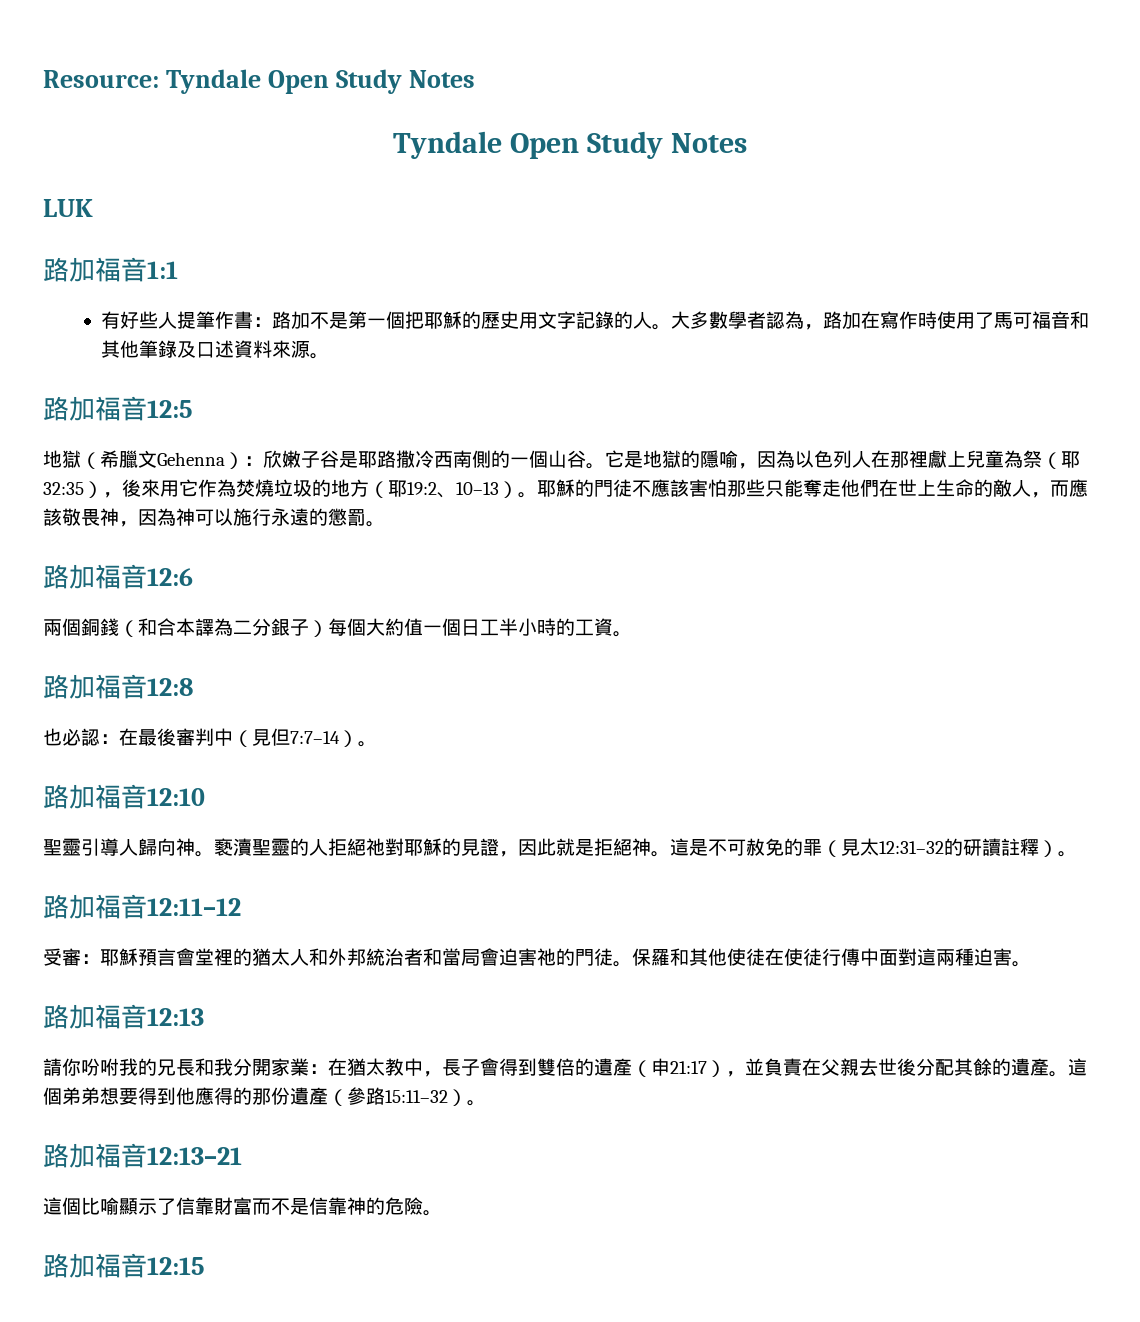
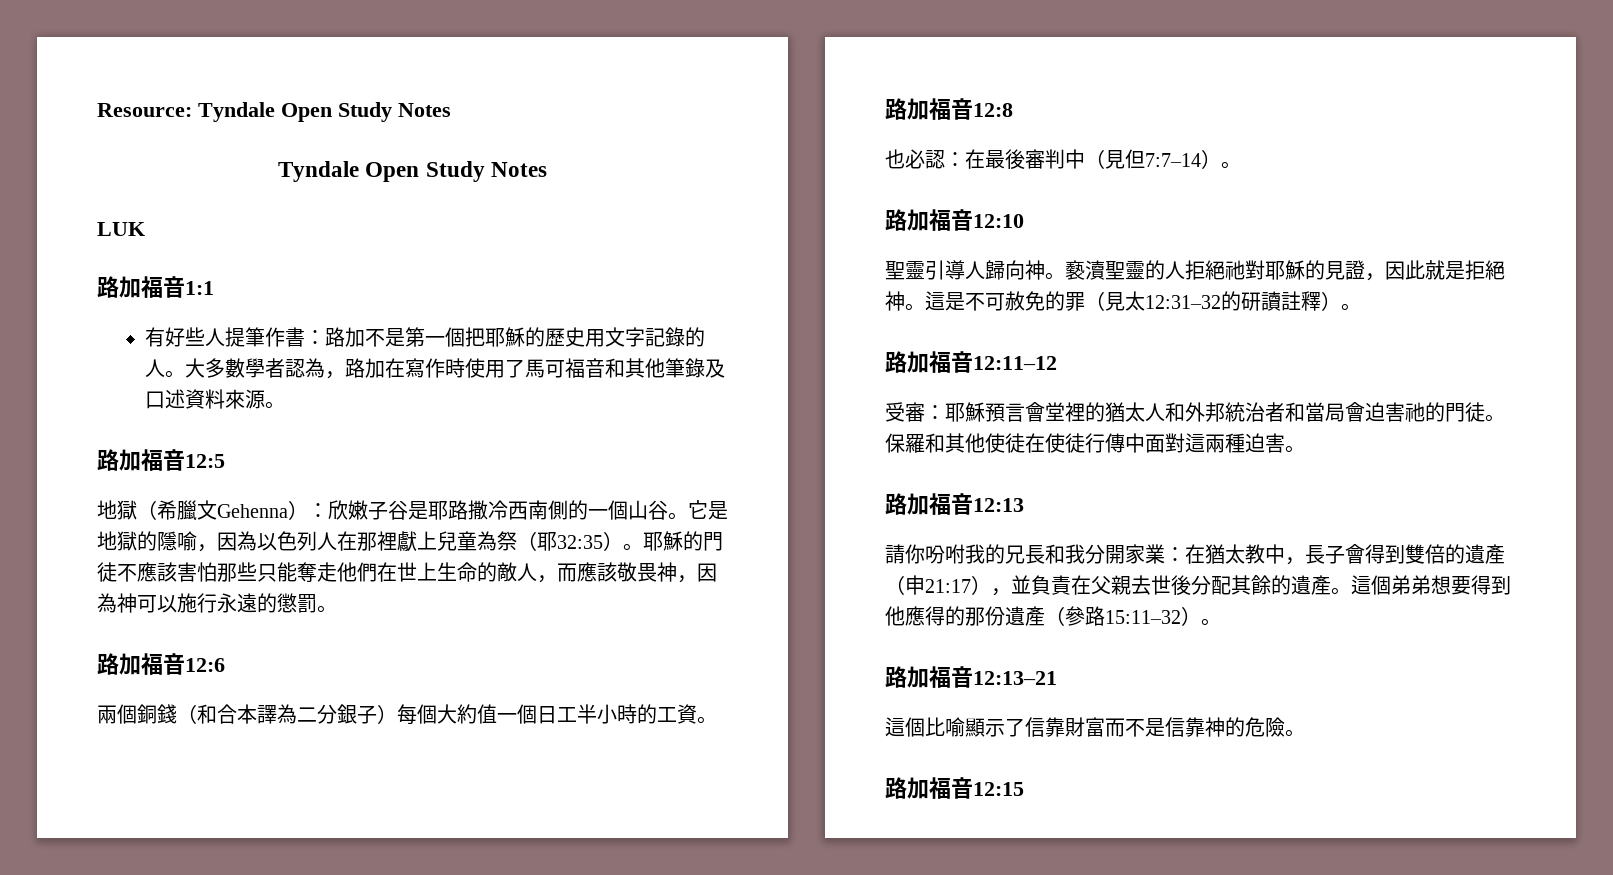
- 它是地獄的隱喻，因為以色列人在那裡獻上兒童為祭（耶32:35），後來用它作為焚燒垃圾的地方（耶19:2、10–13）。
+ 它是地獄的隱喻，因為以色列人在那裡獻上兒童為祭（耶32:35）。

